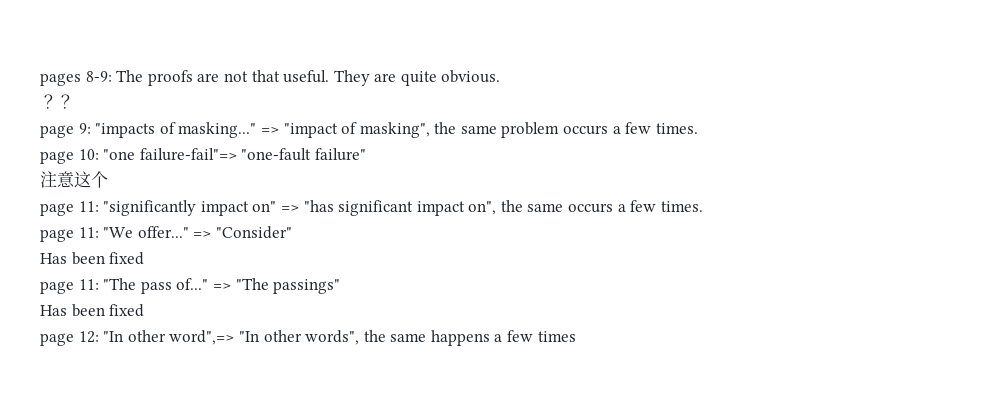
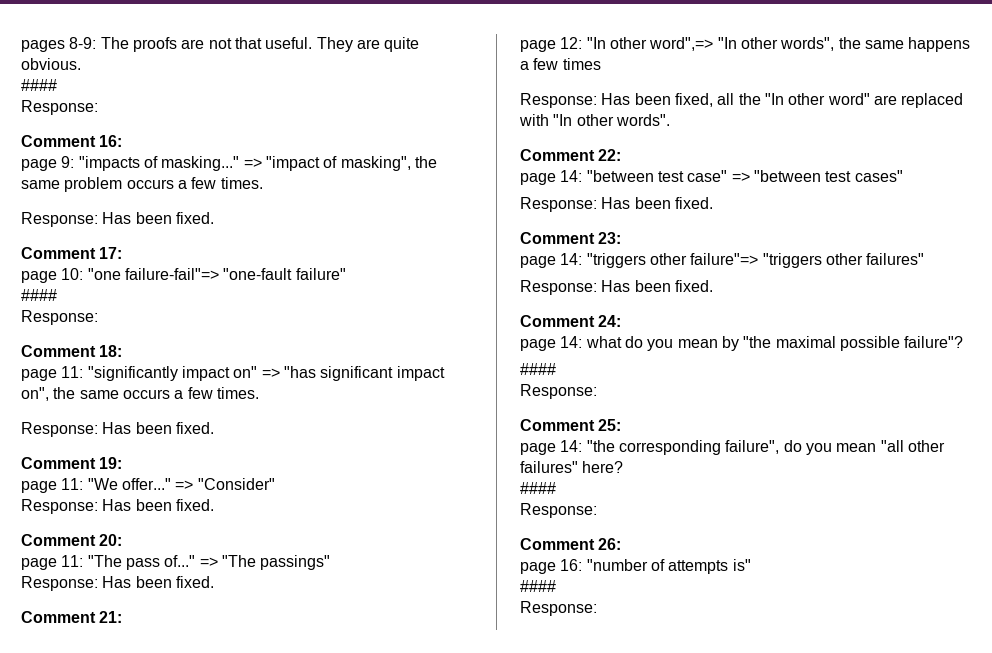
  They are quite obvious.
- ？？
+ ####
+ Response:
+ Comment 16:
  => "impact of masking", the same problem occurs a few times.
+ Response: Has been fixed.
+ Comment 17:
  page 10: "one failure-fail"=> "one-fault failure"
- 注意这个
+ ####
+ Response:
+ Comment 18:
  page 11: "significantly impact on" => "has significant impact on", the same occurs a few times.
+ Response: Has been fixed.
+ Comment 19:
  => "Consider"
- Has been fixed
+ Response: Has been fixed.
+ Comment 20:
  => "The passings"
- Has been fixed
+ Response: Has been fixed.
+ Comment 21:
+ Response: Has been fixed, all the "In other word" are replaced with "In other words".
+ Comment 22:
+ page 14: "between test case" => "between test cases"
+ Response: Has been fixed.
+ Comment 23:
+ page 14: "triggers other failure"=> "triggers other failures"
+ Response: Has been fixed.
+ Comment 24:
+ page 14: what do you mean by "the maximal possible failure"?
+ ####
+ Response:
+ Comment 25:
+ page 14: "the corresponding failure", do you mean "all other failures" here?
+ ####
+ Response:
+ Comment 26:
+ page 16: "number of attempts is"
+ ####
+ Response:

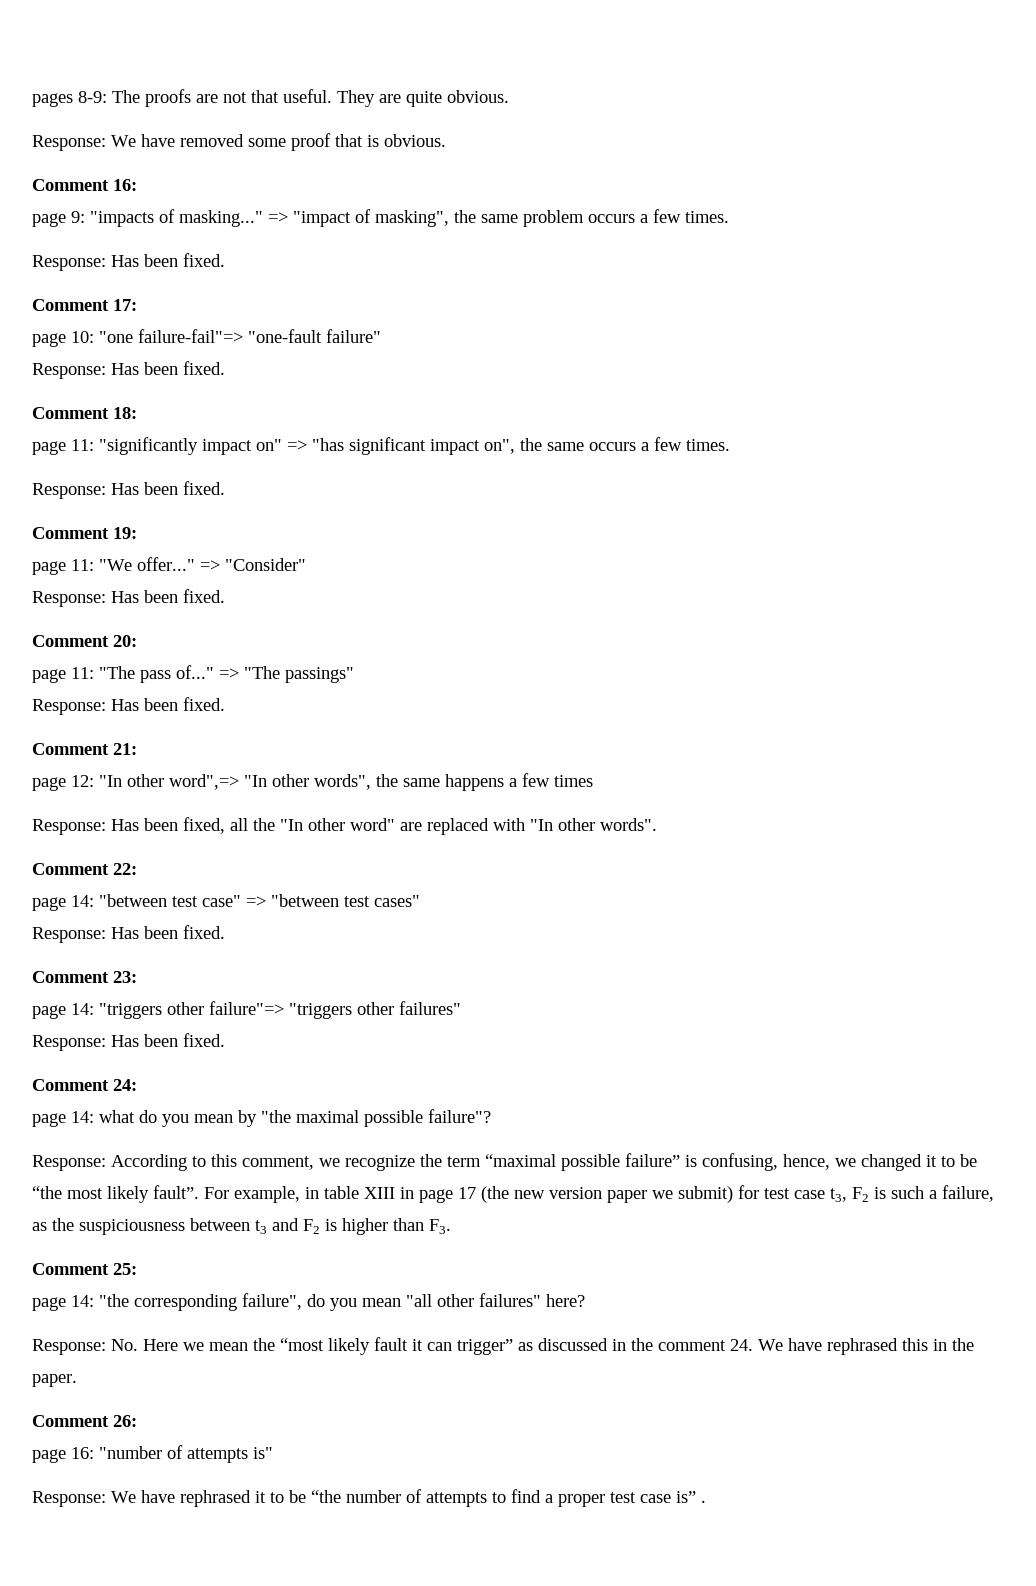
  They are quite obvious.
- ####
- Response:
+ Response: We have removed some proof that is obvious.
  page 10: "one failure-fail"=> "one-fault failure"
- ####
- Response:
+ Response: Has been fixed.
  page 14: what do you mean by "the maximal possible failure"?
- ####
- Response:
+ Response: According to this comment, we recognize the term “maximal possible failure” is confusing, hence, we changed it to be “the most likely fault”. For example, in table XIII in page 17 (the new version paper we submit) for test case t3, F2 is such a failure, as the suspiciousness between t3 and F2 is higher than F3.
  page 14: "the corresponding failure", do you mean "all other failures" here?
- ####
- Response:
+ Response: No. Here we mean the “most likely fault it can trigger” as discussed in the comment 24. We have rephrased this in the paper.
  page 16: "number of attempts is"
- ####
- Response:
+ Response: We have rephrased it to be “the number of attempts to find a proper test case is” .

